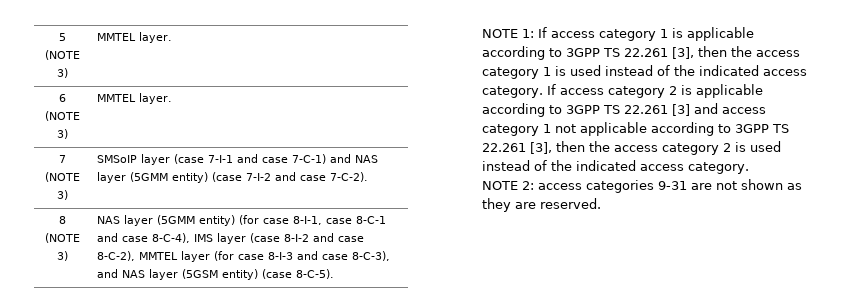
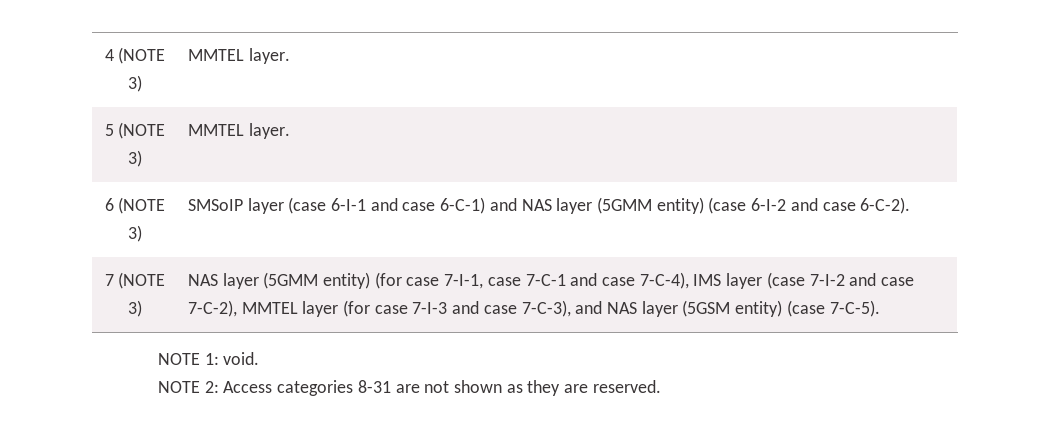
+ 4 (NOTE 3) | MMTEL layer.
- 6 (NOTE 3) | MMTEL layer.
- 7 (NOTE 3) | SMSoIP layer (case 7-I-1 and case 7-C-1) and NAS layer (5GMM entity) (case 7-I-2 and case 7-C-2).
- 8 (NOTE 3) | NAS layer (5GMM entity) (for case 8-I-1, case 8-C-1 and case 8-C-4), IMS layer (case 8-I-2 and case 8-C-2), MMTEL layer (for case 8-I-3 and case 8-C-3), and NAS layer (5GSM entity) (case 8-C-5).
+ 6 (NOTE 3) | SMSoIP layer (case 6-I-1 and case 6-C-1) and NAS layer (5GMM entity) (case 6-I-2 and case 6-C-2).
+ 7 (NOTE 3) | NAS layer (5GMM entity) (for case 7-I-1, case 7-C-1 and case 7-C-4), IMS layer (case 7-I-2 and case 7-C-2), MMTEL layer (for case 7-I-3 and case 7-C-3), and NAS layer (5GSM entity) (case 7-C-5).
- NOTE 1: If access category 1 is applicable according to 3GPP TS 22.261 [3], then the access category 1 is used instead of the indicated access category. If access category 2 is applicable according to 3GPP TS 22.261 [3] and access category 1 not applicable according to 3GPP TS 22.261 [3], then the access category 2 is used instead of the indicated access category.
+ NOTE 1: void.
- NOTE 2: access categories 9-31 are not shown as they are reserved.
+ NOTE 2: Access categories 8-31 are not shown as they are reserved.

